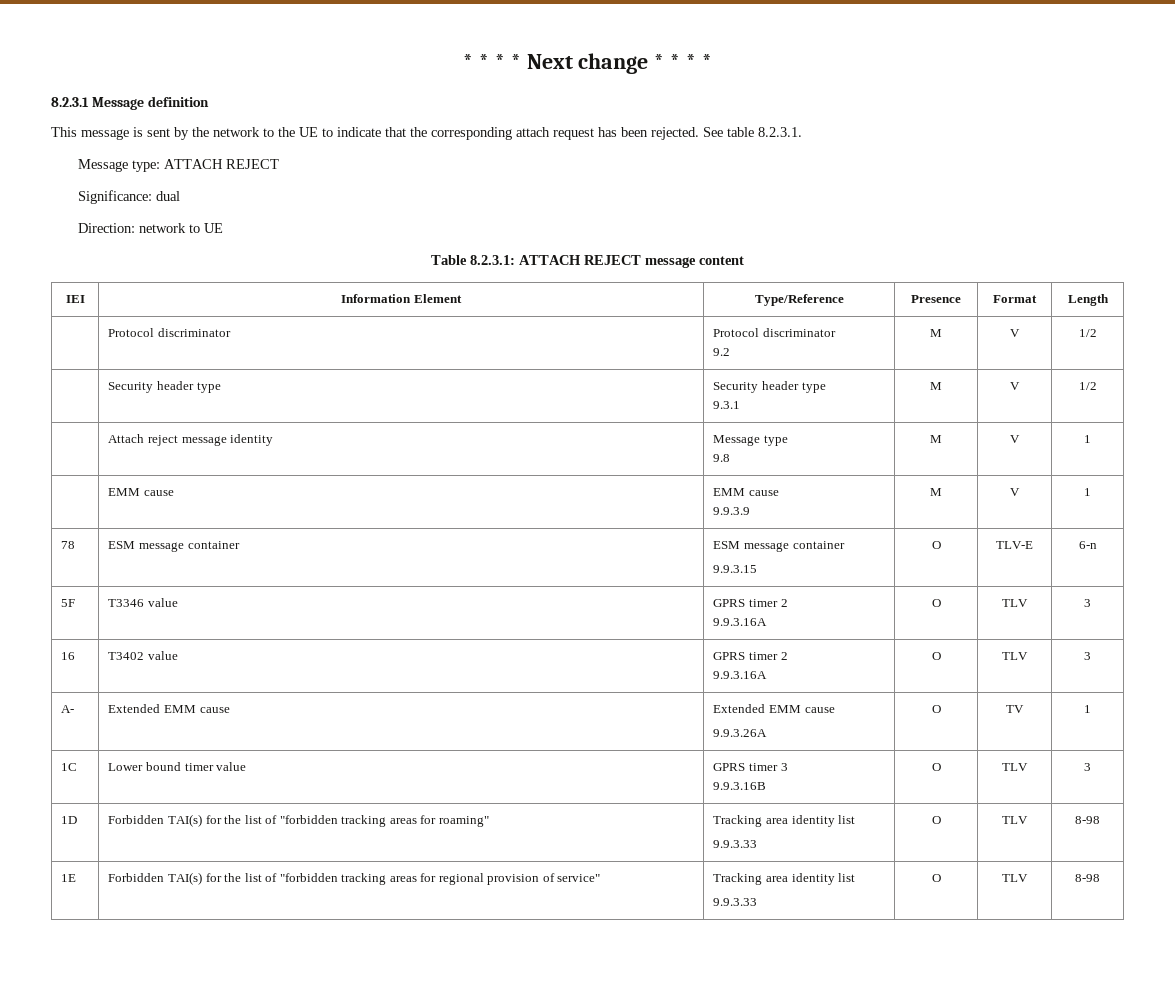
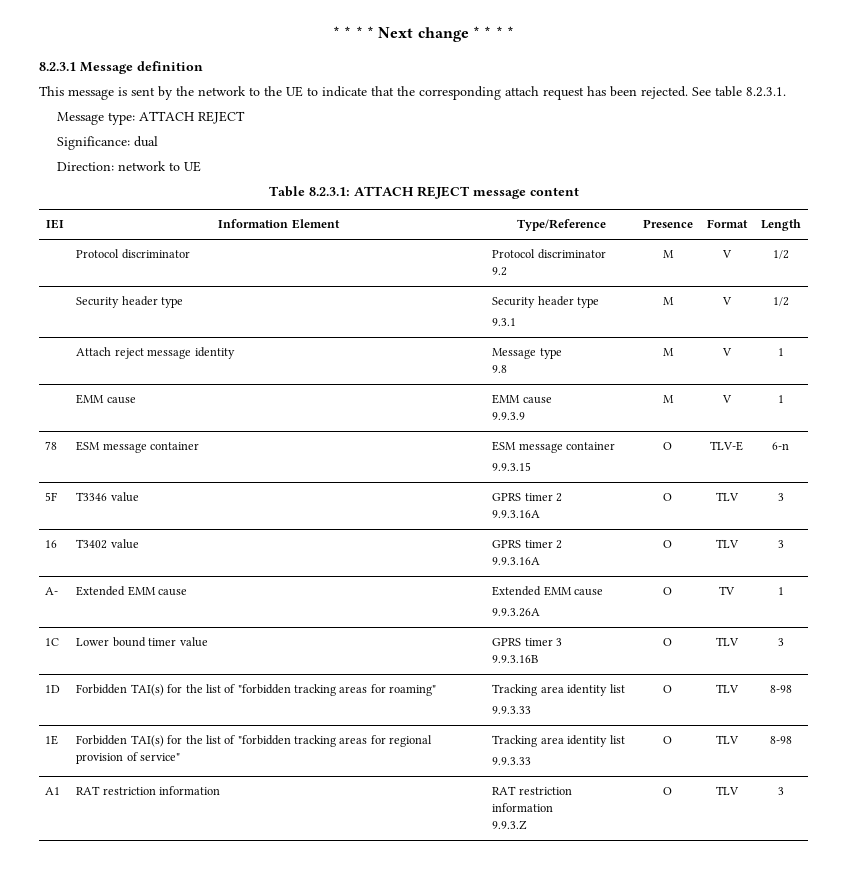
+ A1 | RAT restriction information | RAT restriction information
+ 9.9.3.Z | O | TLV | 3

